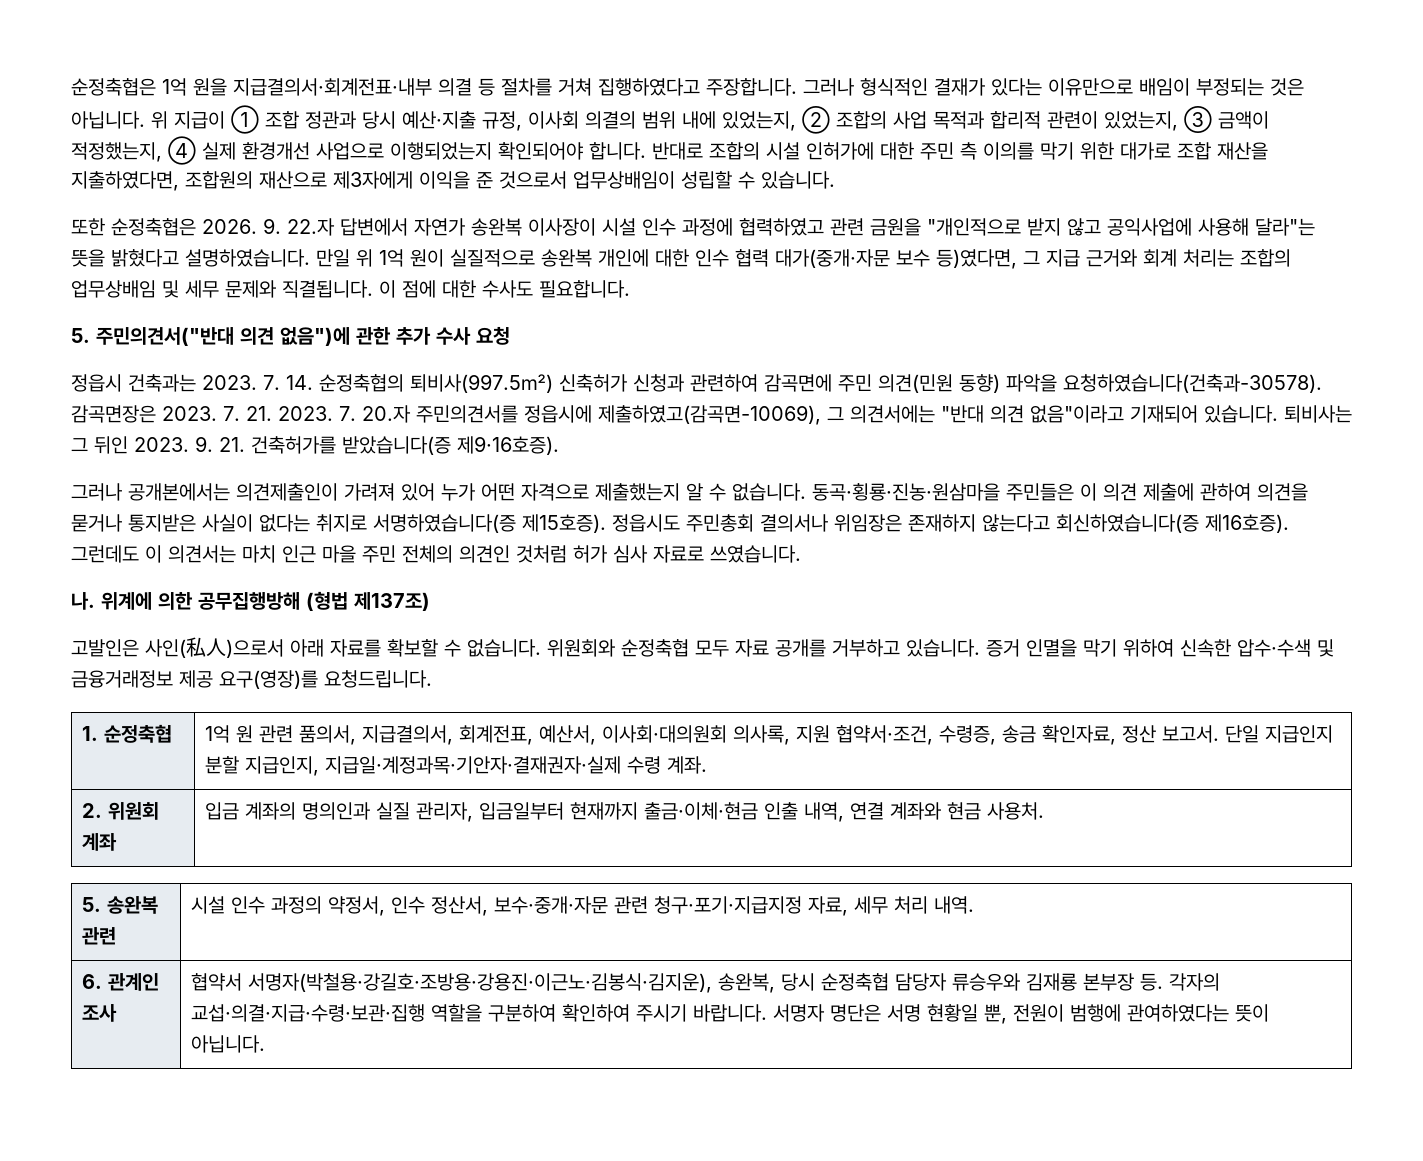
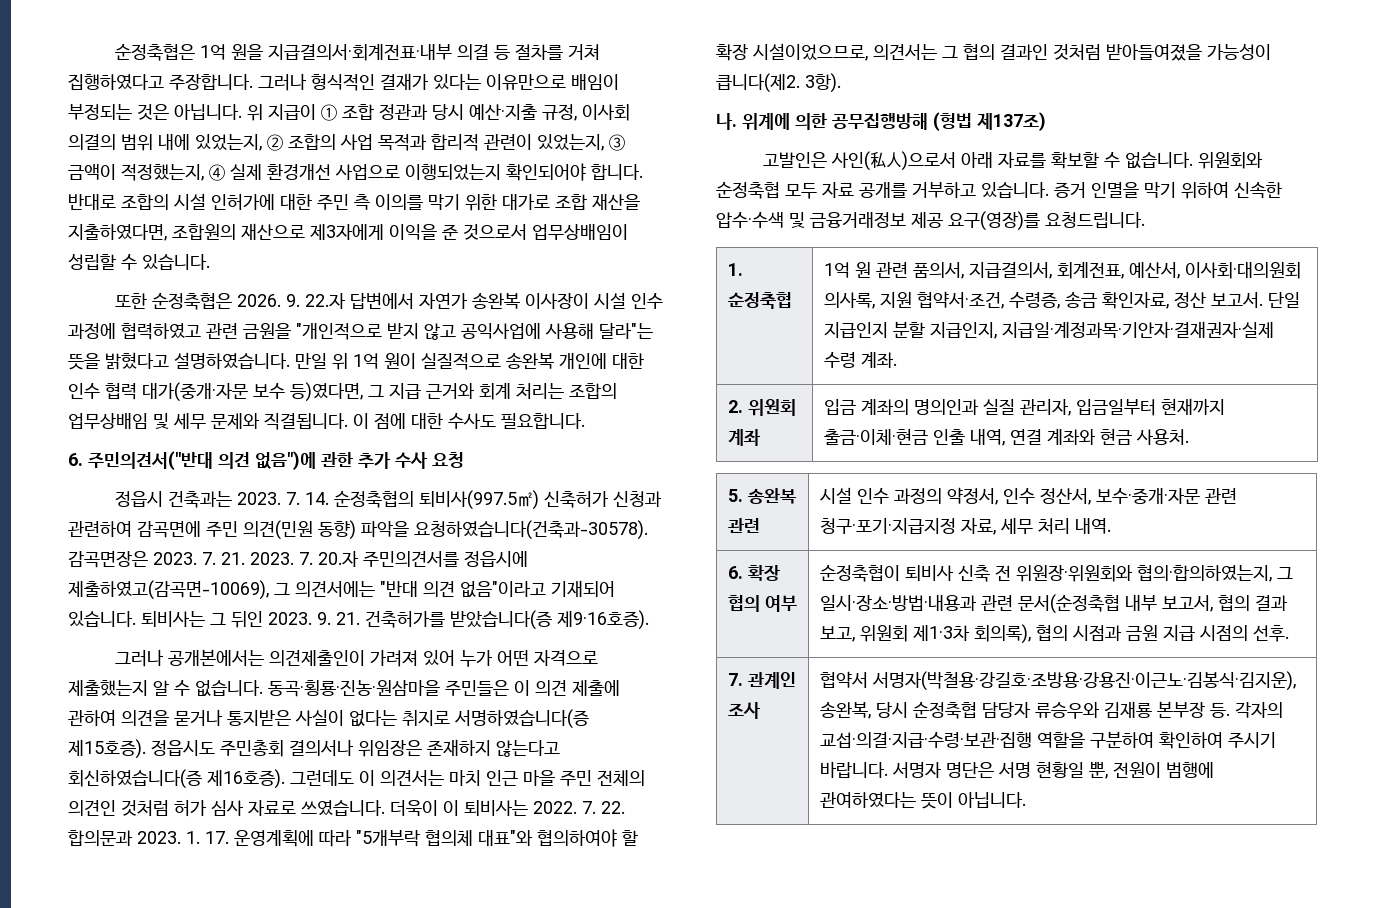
- 5. 주민의견서("반대 의견 없음")에 관한 추가 수사 요청
+ 6. 주민의견서("반대 의견 없음")에 관한 추가 수사 요청
+ 더욱이 이 퇴비사는 2022. 7. 22. 합의문과 2023. 1. 17. 운영계획에 따라 "5개부락 협의체 대표"와 협의하여야 할 확장 시설이었으므로, 의견서는 그 협의 결과인 것처럼 받아들여졌을 가능성이 큽니다(제2. 3항).
- 6. 관계인 조사 | 협약서 서명자(박철용·강길호·조방용·강용진·이근노·김봉식·김지운), 송완복, 당시 순정축협 담당자 류승우와 김재룡 본부장 등. 각자의 교섭·의결·지급·수령·보관·집행 역할을 구분하여 확인하여 주시기 바랍니다. 서명자 명단은 서명 현황일 뿐, 전원이 범행에 관여하였다는 뜻이 아닙니다.
+ 6. 확장 협의 여부 | 순정축협이 퇴비사 신축 전 위원장·위원회와 협의·합의하였는지, 그 일시·장소·방법·내용과 관련 문서(순정축협 내부 보고서, 협의 결과 보고, 위원회 제1·3차 회의록), 협의 시점과 금원 지급 시점의 선후.
+ 7. 관계인 조사 | 협약서 서명자(박철용·강길호·조방용·강용진·이근노·김봉식·김지운), 송완복, 당시 순정축협 담당자 류승우와 김재룡 본부장 등. 각자의 교섭·의결·지급·수령·보관·집행 역할을 구분하여 확인하여 주시기 바랍니다. 서명자 명단은 서명 현황일 뿐, 전원이 범행에 관여하였다는 뜻이 아닙니다.

